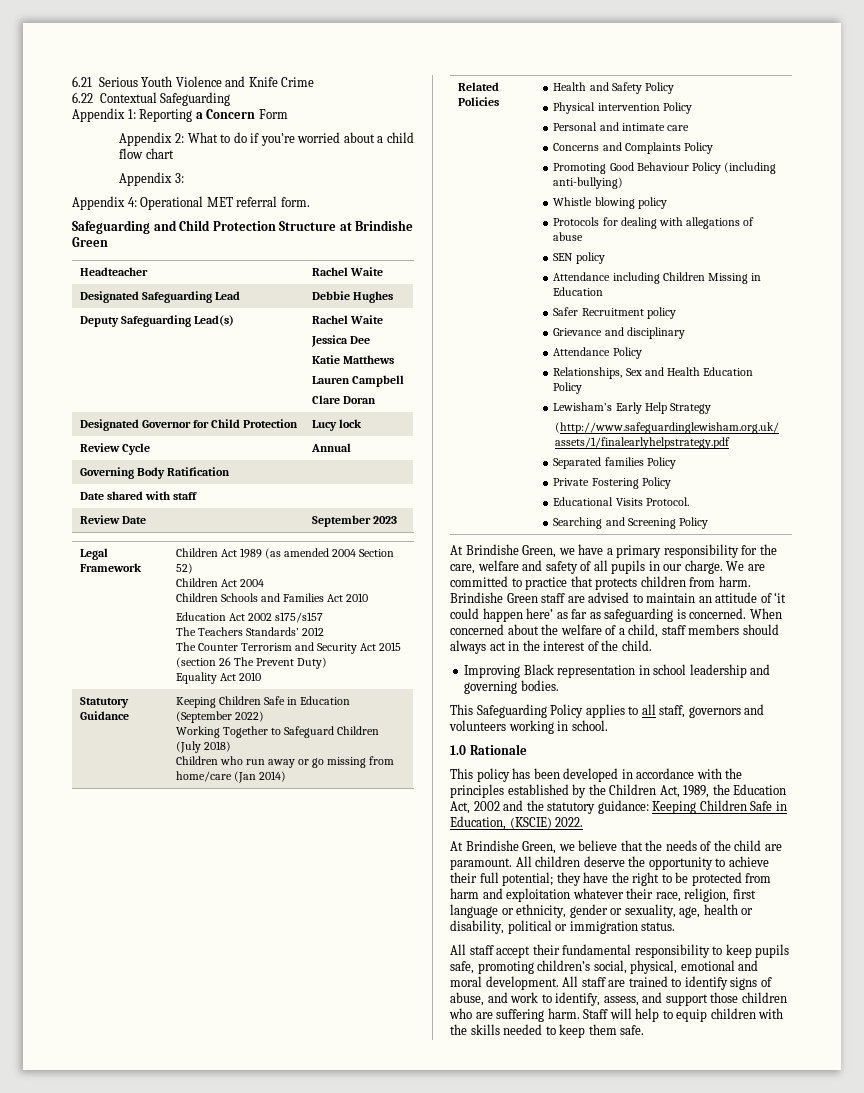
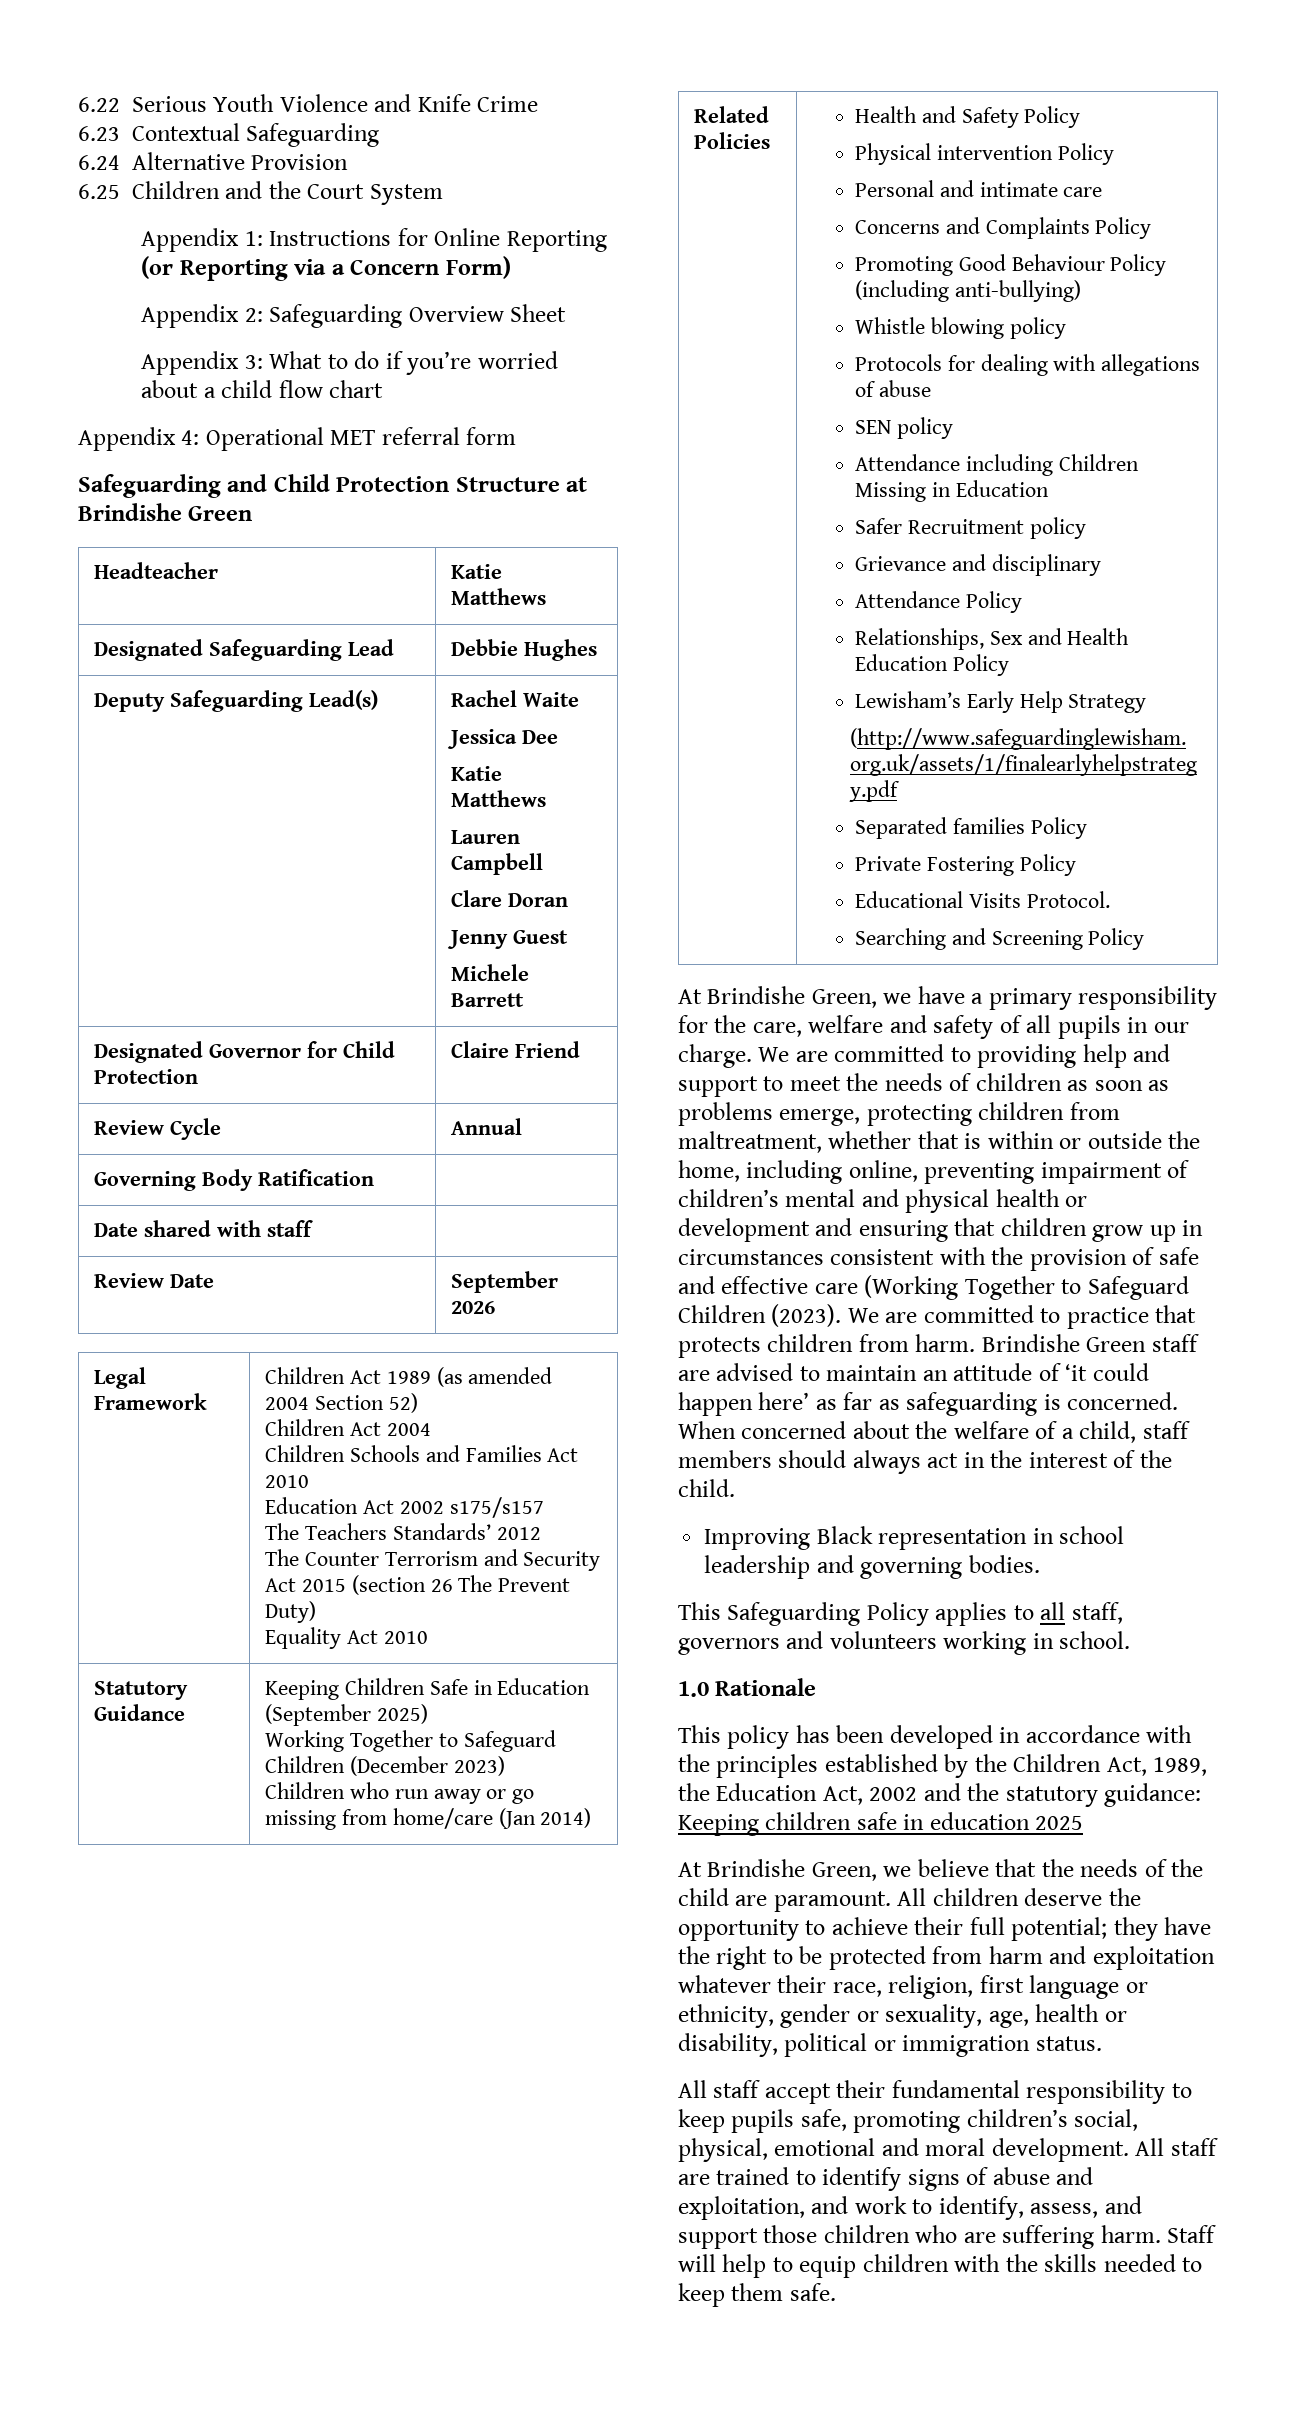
- 6.21 Serious Youth Violence and Knife Crime
+ 6.22 Serious Youth Violence and Knife Crime
- 6.22 Contextual Safeguarding
+ 6.23 Contextual Safeguarding
- Appendix 1: Reporting a Concern Form
+ 6.24 Alternative Provision
+ 6.25 Children and the Court System
+ Appendix 1: Instructions for Online Reporting (or Reporting via a Concern Form)
- Appendix 2: What to do if you’re worried about a child flow chart
+ Appendix 2: Safeguarding Overview Sheet
+ Appendix 3: What to do if you’re worried about a child flow chart
- Appendix 3:
- Appendix 4: Operational MET referral form.
+ Appendix 4: Operational MET referral form
- Headteacher | Rachel Waite
+ Headteacher | Katie Matthews
  Deputy Safeguarding Lead(s) | Rachel Waite
  Jessica Dee
  Katie Matthews
  Lauren Campbell
  Clare Doran
+ Jenny Guest
+ Michele Barrett
- Designated Governor for Child Protection | Lucy lock
+ Designated Governor for Child Protection | Claire Friend
- Review Date | September 2023
+ Review Date | September 2026
- Statutory Guidance | Keeping Children Safe in Education (September 2022)
- Working Together to Safeguard Children (July 2018)
+ Statutory Guidance | Keeping Children Safe in Education (September 2025)
+ Working Together to Safeguard Children (December 2023)
- We are committed to practice that protects children from harm.
+ We are committed to providing help and support to meet the needs of children as soon as problems emerge, protecting children from maltreatment, whether that is within or outside the home, including online, preventing impairment of children’s mental and physical health or development and ensuring that children grow up in circumstances consistent with the provision of safe and effective care (Working Together to Safeguard Children (2023). We are committed to practice that protects children from harm.
- This policy has been developed in accordance with the principles established by the Children Act, 1989, the Education Act, 2002 and the statutory guidance: Keeping Children Safe in Education, (KSCIE) 2022.
+ This policy has been developed in accordance with the principles established by the Children Act, 1989, the Education Act, 2002 and the statutory guidance: Keeping children safe in education 2025
- All staff are trained to identify signs of abuse, and work to identify, assess, and support those children who are suffering harm.
+ All staff are trained to identify signs of abuse and exploitation, and work to identify, assess, and support those children who are suffering harm.

